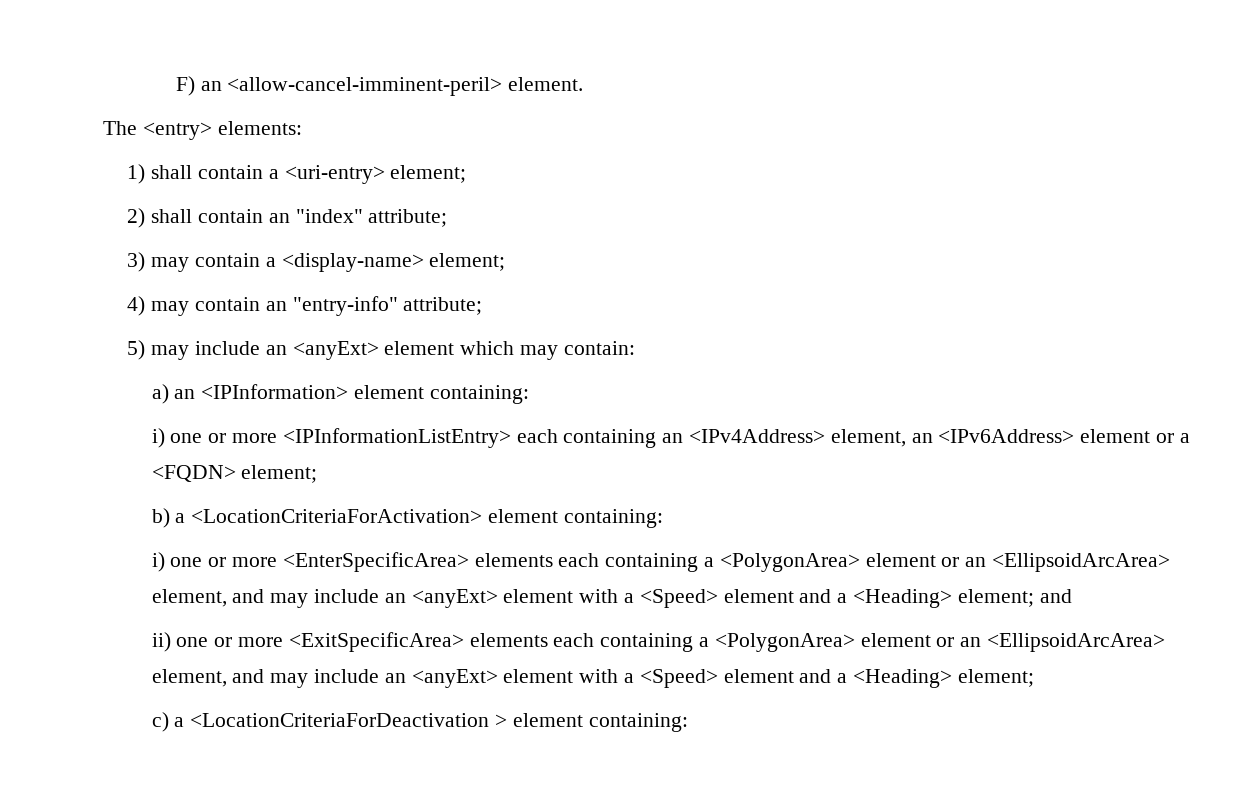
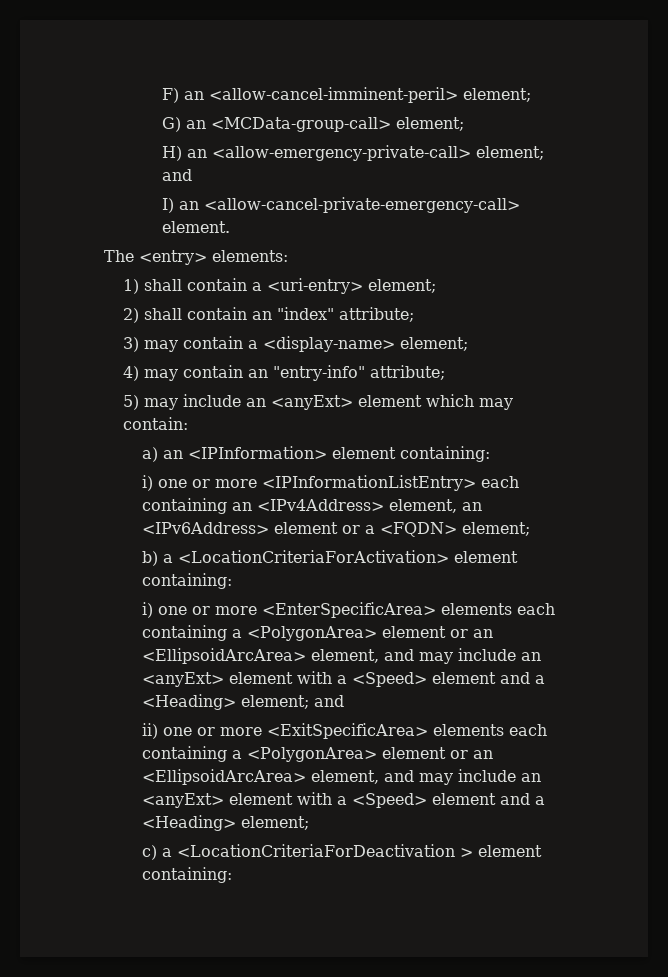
- F) an <allow-cancel-imminent-peril> element.
+ F) an <allow-cancel-imminent-peril> element;
+ G) an <MCData-group-call> element;
+ H) an <allow-emergency-private-call> element; and
+ I) an <allow-cancel-private-emergency-call> element.

